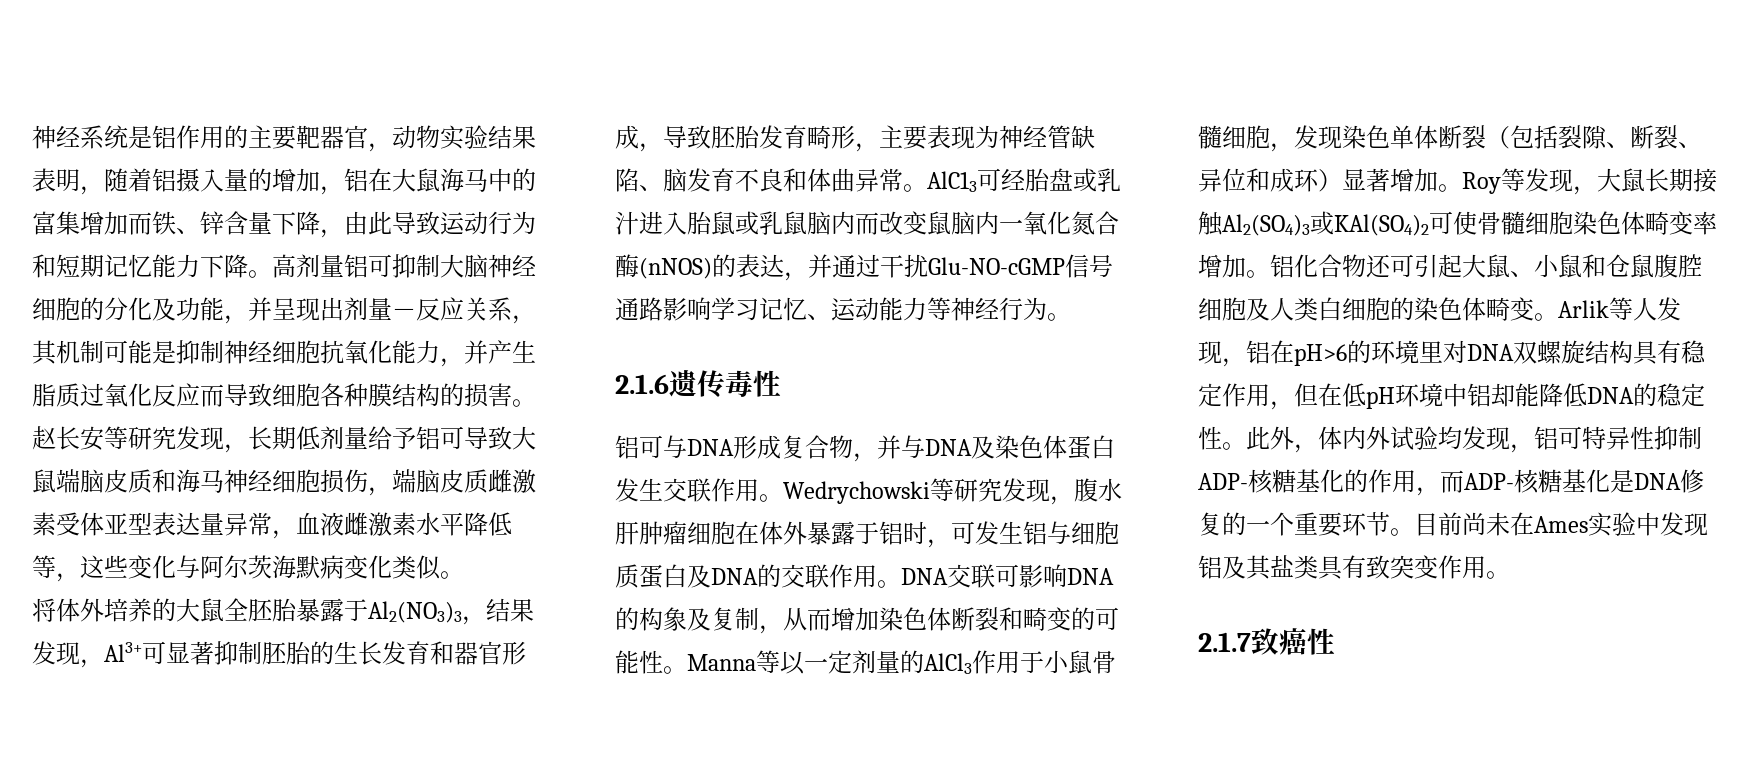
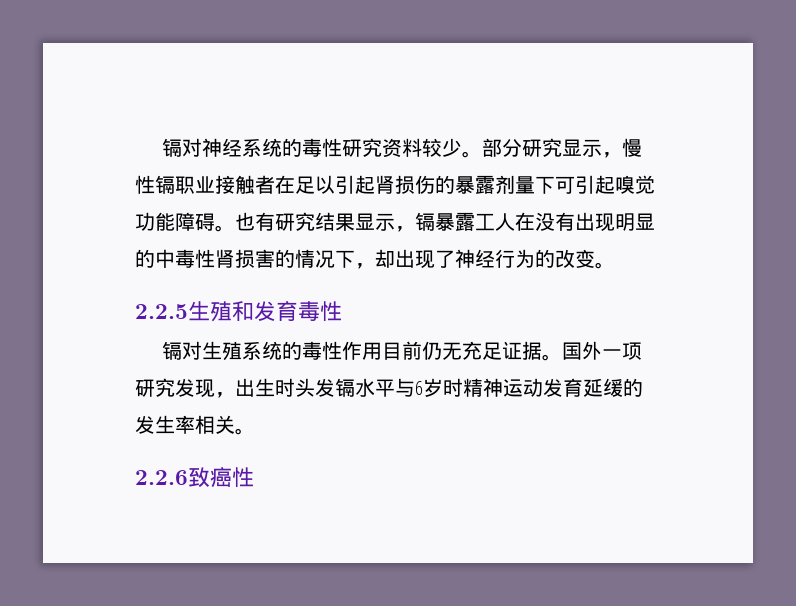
- 神经系统是铝作用的主要靶器官，动物实验结果表明，随着铝摄入量的增加，铝在大鼠海马中的富集增加而铁、锌含量下降，由此导致运动行为和短期记忆能力下降。高剂量铝可抑制大脑神经细胞的分化及功能，并呈现出剂量－反应关系，其机制可能是抑制神经细胞抗氧化能力，并产生脂质过氧化反应而导致细胞各种膜结构的损害。赵长安等研究发现，长期低剂量给予铝可导致大鼠端脑皮质和海马神经细胞损伤，端脑皮质雌激素受体亚型表达量异常，血液雌激素水平降低等，这些变化与阿尔茨海默病变化类似。
- 将体外培养的大鼠全胚胎暴露于Al2(NO3)3，结果发现，Al3+可显著抑制胚胎的生长发育和器官形成，导致胚胎发育畸形，主要表现为神经管缺陷、脑发育不良和体曲异常。AlC13可经胎盘或乳汁进入胎鼠或乳鼠脑内而改变鼠脑内一氧化氮合酶(nNOS)的表达，并通过干扰Glu-NO-cGMP信号通路影响学习记忆、运动能力等神经行为。
- 2.1.6遗传毒性
- 铝可与DNA形成复合物，并与DNA及染色体蛋白发生交联作用。Wedrychowski等研究发现，腹水肝肿瘤细胞在体外暴露于铝时，可发生铝与细胞质蛋白及DNA的交联作用。DNA交联可影响DNA的构象及复制，从而增加染色体断裂和畸变的可能性。Manna等以一定剂量的AlCl3作用于小鼠骨髓细胞，发现染色单体断裂（包括裂隙、断裂、异位和成环）显著增加。Roy等发现，大鼠长期接触Al2(SO4)3或KAl(SO4)2可使骨髓细胞染色体畸变率增加。铝化合物还可引起大鼠、小鼠和仓鼠腹腔细胞及人类白细胞的染色体畸变。Arlik等人发现，铝在pH>6的环境里对DNA双螺旋结构具有稳定作用，但在低pH环境中铝却能降低DNA的稳定性。此外，体内外试验均发现，铝可特异性抑制ADP-核糖基化的作用，而ADP-核糖基化是DNA修复的一个重要环节。目前尚未在Ames实验中发现铝及其盐类具有致突变作用。
- 2.1.7致癌性
+ 镉对神经系统的毒性研究资料较少。部分研究显示，慢性镉职业接触者在足以引起肾损伤的暴露剂量下可引起嗅觉功能障碍。也有研究结果显示，镉暴露工人在没有出现明显的中毒性肾损害的情况下，却出现了神经行为的改变。
+ 2.2.5生殖和发育毒性
+ 镉对生殖系统的毒性作用目前仍无充足证据。国外一项研究发现，出生时头发镉水平与6岁时精神运动发育延缓的发生率相关。
+ 2.2.6致癌性

